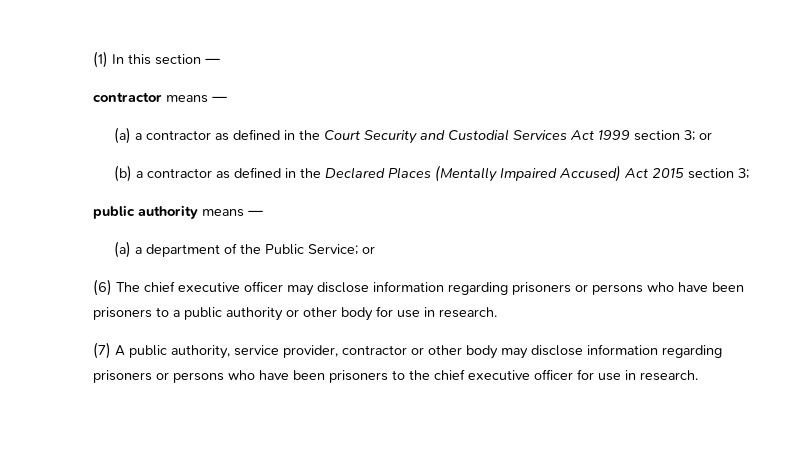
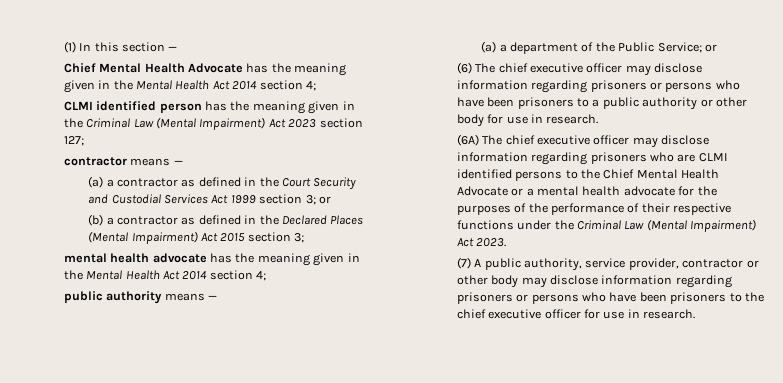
+ Chief Mental Health Advocate has the meaning given in the Mental Health Act 2014 section 4;
+ CLMI identified person has the meaning given in the Criminal Law (Mental Impairment) Act 2023 section 127;
- (b) a contractor as defined in the Declared Places (Mentally Impaired Accused) Act 2015 section 3;
+ (b) a contractor as defined in the Declared Places (Mental Impairment) Act 2015 section 3;
+ mental health advocate has the meaning given in the Mental Health Act 2014 section 4;
+ (6A) The chief executive officer may disclose information regarding prisoners who are CLMI identified persons to the Chief Mental Health Advocate or a mental health advocate for the purposes of the performance of their respective functions under the Criminal Law (Mental Impairment) Act 2023.

